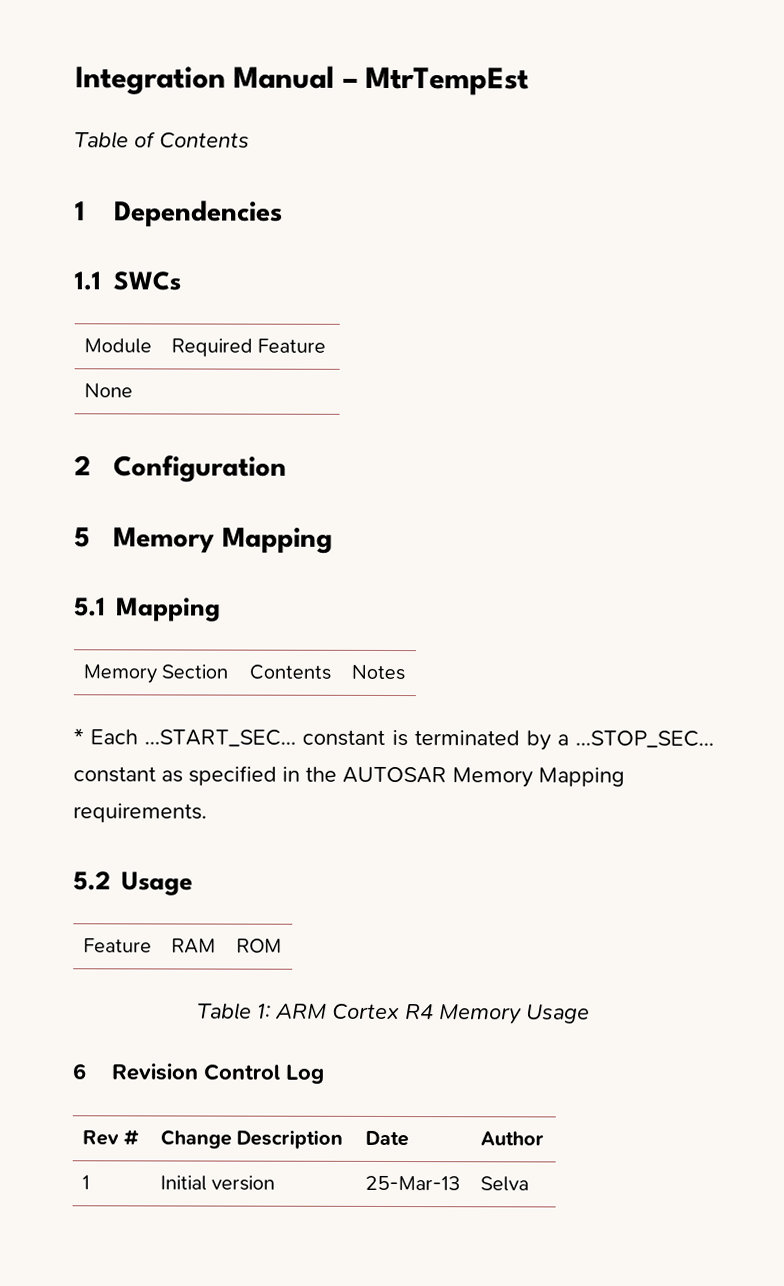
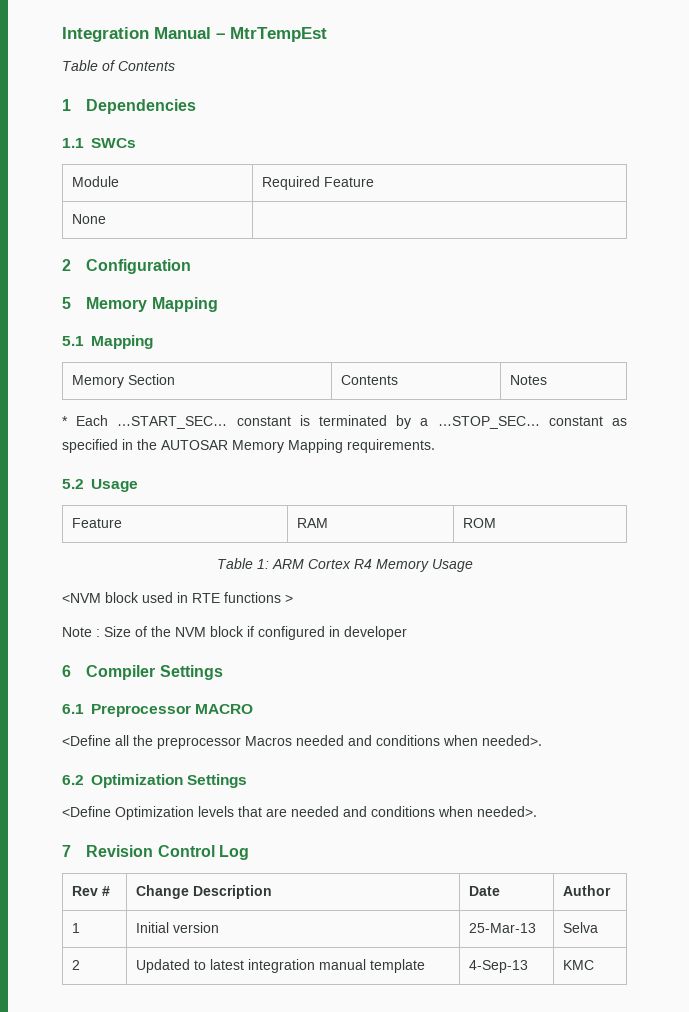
- 6 Revision Control Log
+ <NVM block used in RTE functions >
+ Note : Size of the NVM block if configured in developer
+ 6 Compiler Settings
+ 6.1 Preprocessor MACRO
+ <Define all the preprocessor Macros needed and conditions when needed>.
+ 6.2 Optimization Settings
+ <Define Optimization levels that are needed and conditions when needed>.
+ 7 Revision Control Log
+ 2 | Updated to latest integration manual template | 4-Sep-13 | KMC

